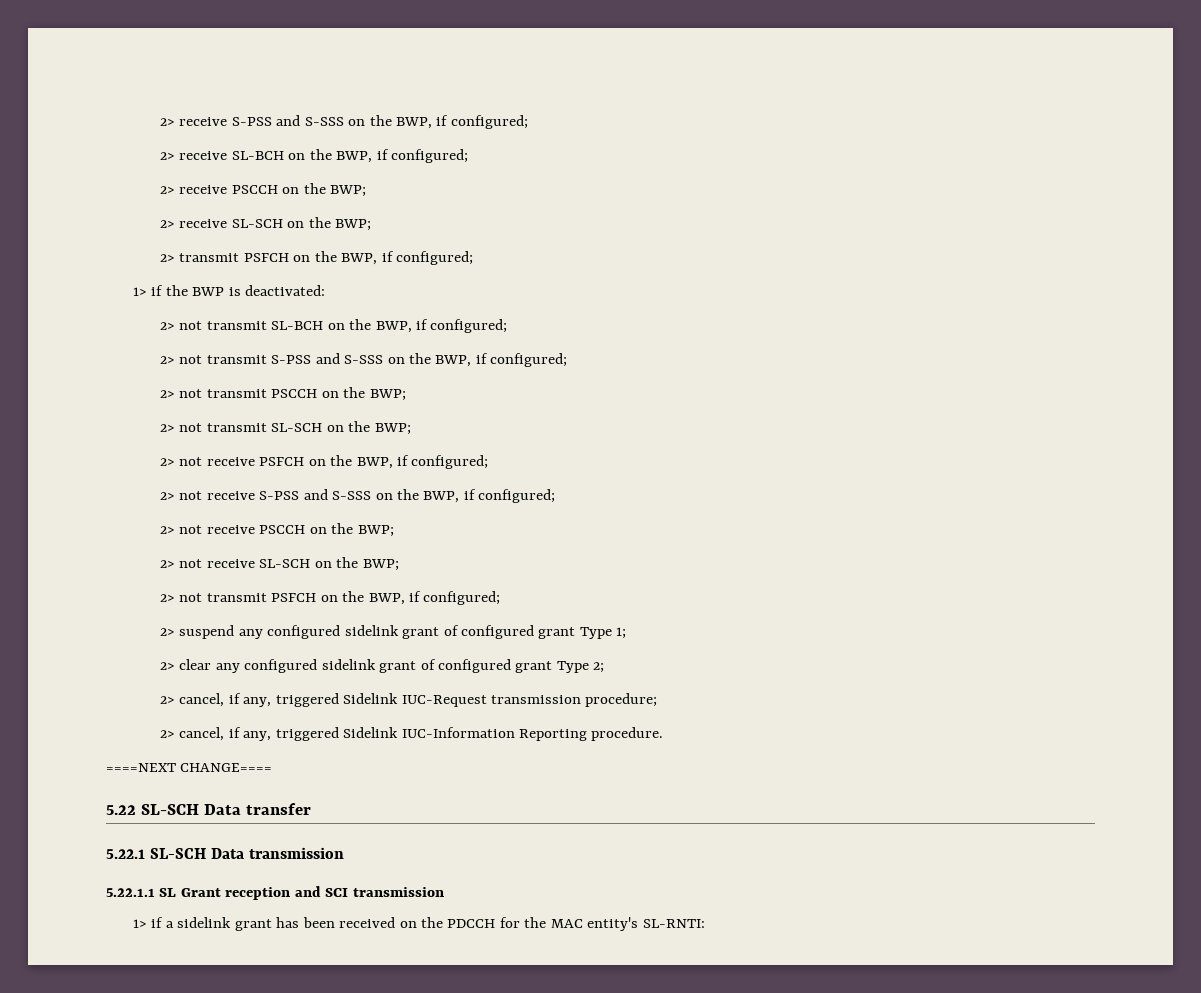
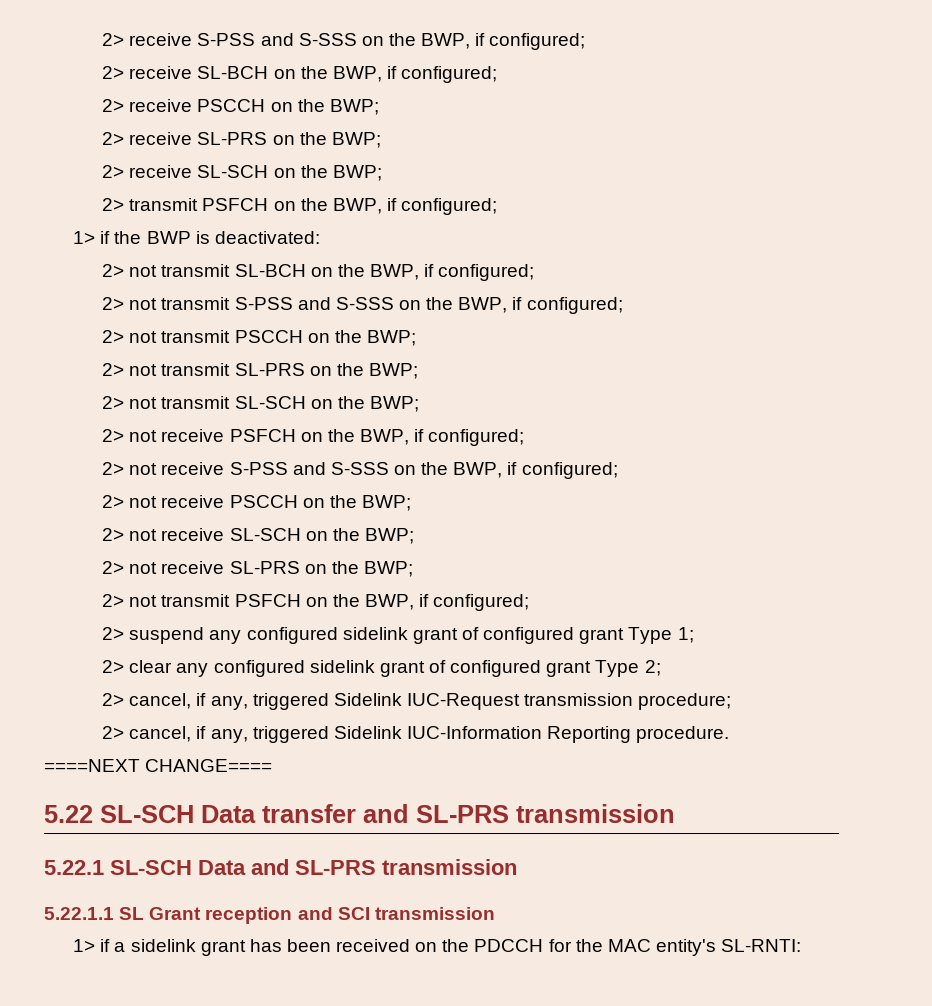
+ 2> receive SL-PRS on the BWP;
+ 2> not transmit SL-PRS on the BWP;
+ 2> not receive SL-PRS on the BWP;
- 5.22 SL-SCH Data transfer
+ 5.22 SL-SCH Data transfer and SL-PRS transmission
- 5.22.1 SL-SCH Data transmission
+ 5.22.1 SL-SCH Data and SL-PRS transmission

